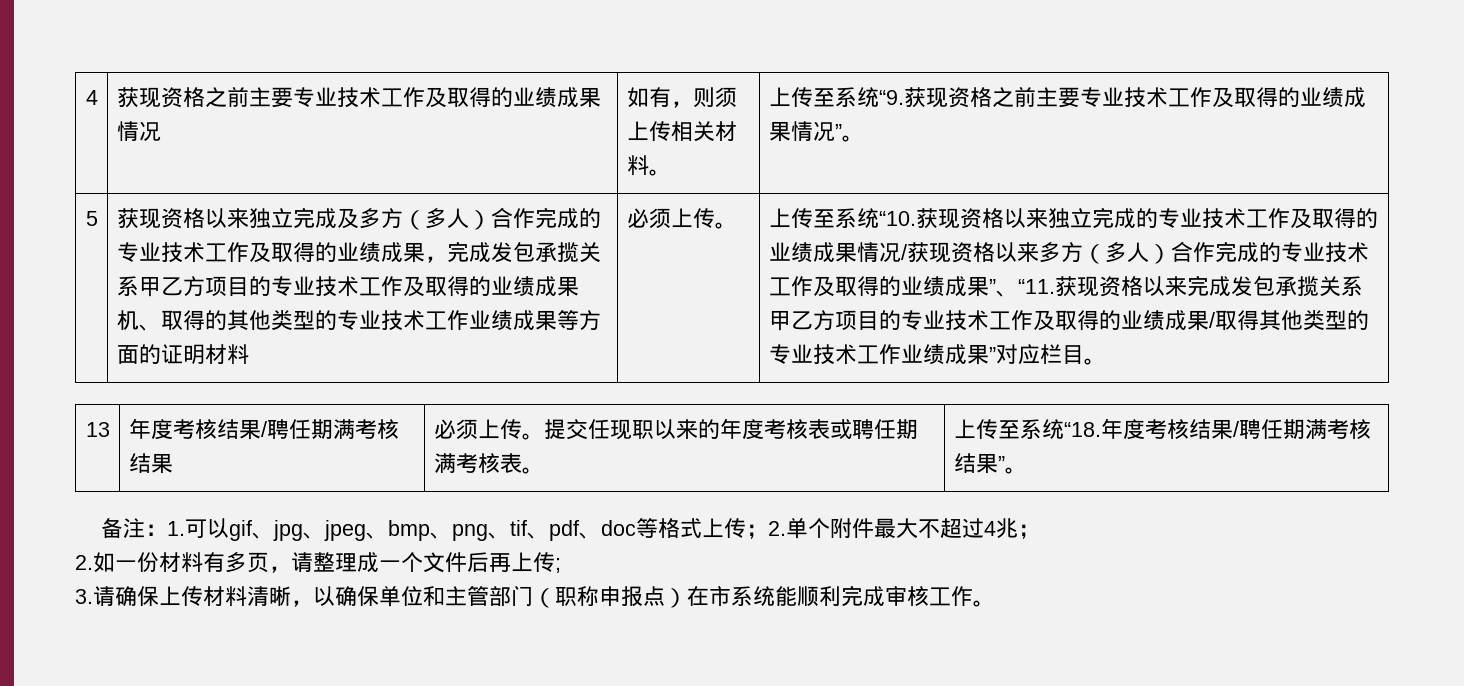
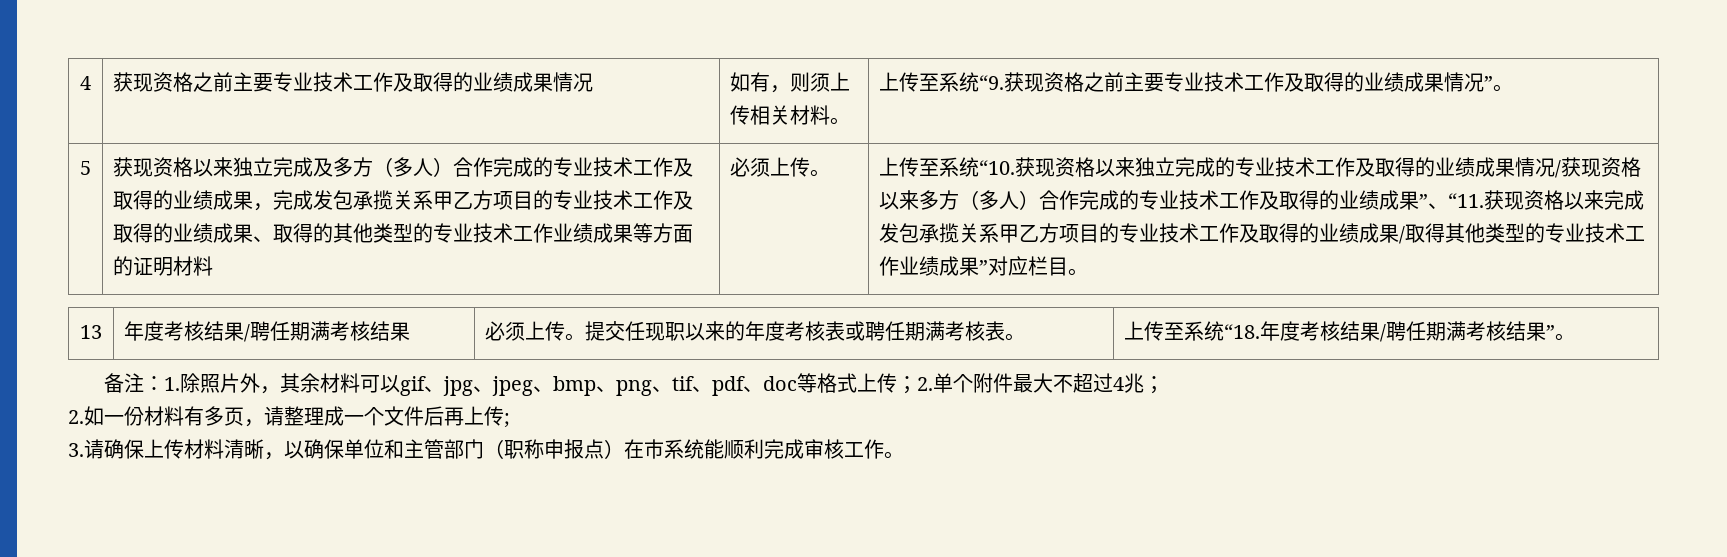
- 获现资格以来独立完成及多方（多人）合作完成的专业技术工作及取得的业绩成果，完成发包承揽关系甲乙方项目的专业技术工作及取得的业绩成果机、取得的其他类型的专业技术工作业绩成果等方面的证明材料
+ 获现资格以来独立完成及多方（多人）合作完成的专业技术工作及取得的业绩成果，完成发包承揽关系甲乙方项目的专业技术工作及取得的业绩成果、取得的其他类型的专业技术工作业绩成果等方面的证明材料
- 备注：1.可以gif、jpg、jpeg、bmp、png、tif、pdf、doc等格式上传；2.单个附件最大不超过4兆；
+ 备注：1.除照片外，其余材料可以gif、jpg、jpeg、bmp、png、tif、pdf、doc等格式上传；2.单个附件最大不超过4兆；

